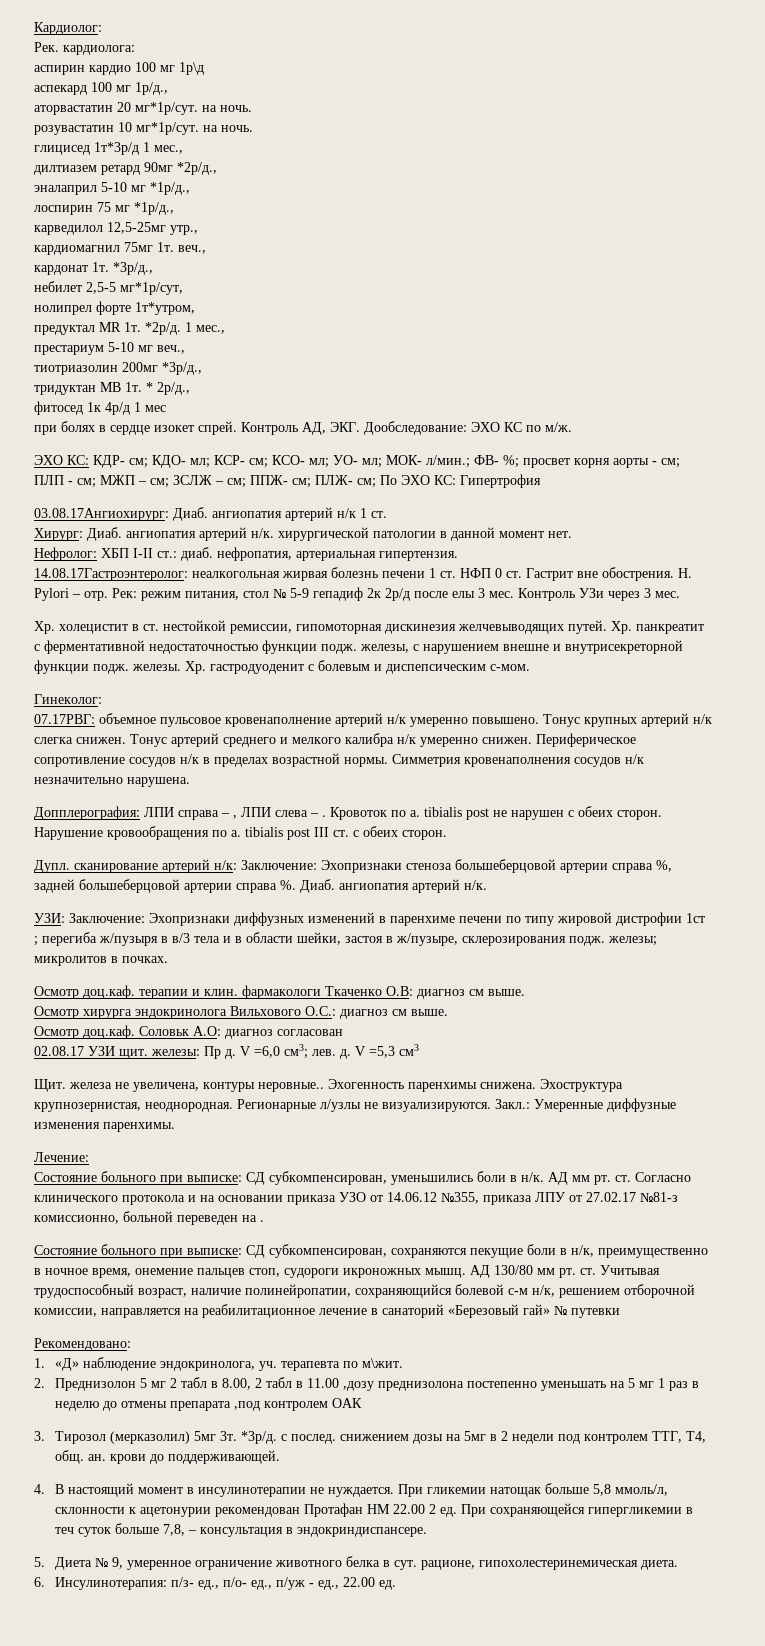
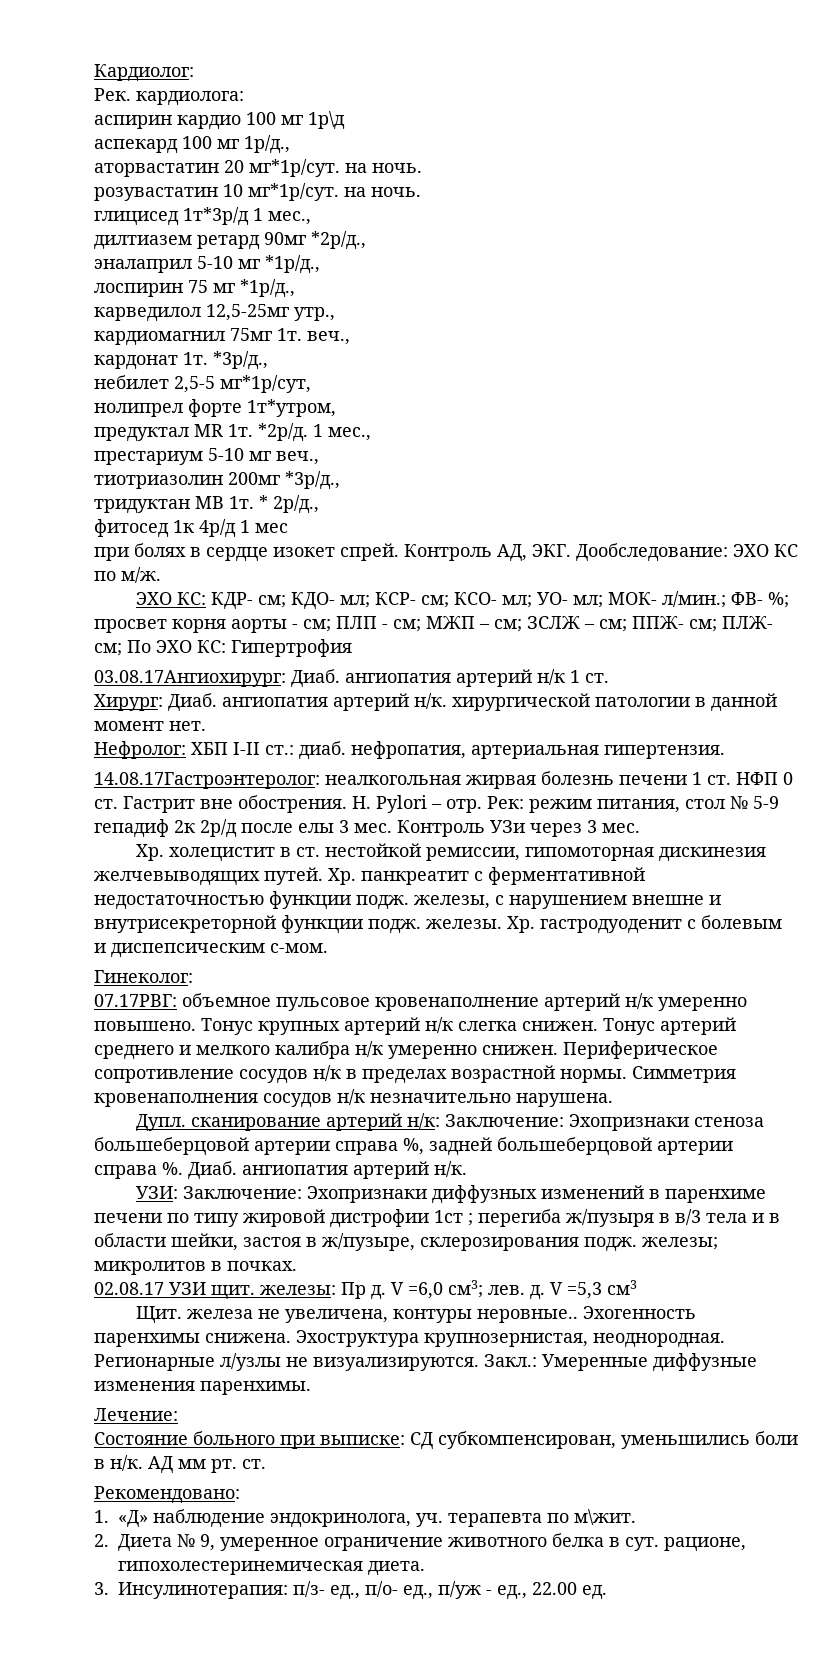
- Допплерография: ЛПИ справа – , ЛПИ слева – . Кровоток по а. tibialis роst не нарушен с обеих сторон. Нарушение кровообращения по а. tibialis роst III ст. с обеих сторон.
- Осмотр доц.каф. терапии и клин. фармакологи Ткаченко О.В: диагноз см выше.
- Осмотр хирурга эндокринолога Вильхового О.С.: диагноз см выше.
- Осмотр доц.каф. Соловьк А.О: диагноз согласован
- АД мм рт. ст. Согласно клинического протокола и на основании приказа УЗО от 14.06.12 №355, приказа ЛПУ от 27.02.17 №81-з комиссионно, больной переведен на .
- Состояние больного при выписке: СД субкомпенсирован, сохраняются пекущие боли в н/к, преимущественно в ночное время, онемение пальцев стоп, судороги икроножных мышц. АД 130/80 мм рт. ст. Учитывая трудоспособный возраст, наличие полинейропатии, сохраняющийся болевой с-м н/к, решением отборочной комиссии, направляется на реабилитационное лечение в санаторий «Березовый гай» № путевки
+ АД мм рт. ст.
- 2. Преднизолон 5 мг 2 табл в 8.00, 2 табл в 11.00 ,дозу преднизолона постепенно уменьшать на 5 мг 1 раз в неделю до отмены препарата ,под контролем ОАК
- 3. Тирозол (мерказолил) 5мг 3т. *3р/д. с послед. снижением дозы на 5мг в 2 недели под контролем ТТГ, Т4, общ. ан. крови до поддерживающей.
- 4. В настоящий момент в инсулинотерапии не нуждается. При гликемии натощак больше 5,8 ммоль/л, склонности к ацетонурии рекомендован Протафан НМ 22.00 2 ед. При сохраняющейся гипергликемии в теч суток больше 7,8, – консультация в эндокриндиспансере.
- 5. Диета № 9, умеренное ограничение животного белка в сут. рационе, гипохолестеринемическая диета.
+ 2. Диета № 9, умеренное ограничение животного белка в сут. рационе, гипохолестеринемическая диета.
- 6. Инсулинотерапия: п/з- ед., п/о- ед., п/уж - ед., 22.00 ед.
+ 3. Инсулинотерапия: п/з- ед., п/о- ед., п/уж - ед., 22.00 ед.

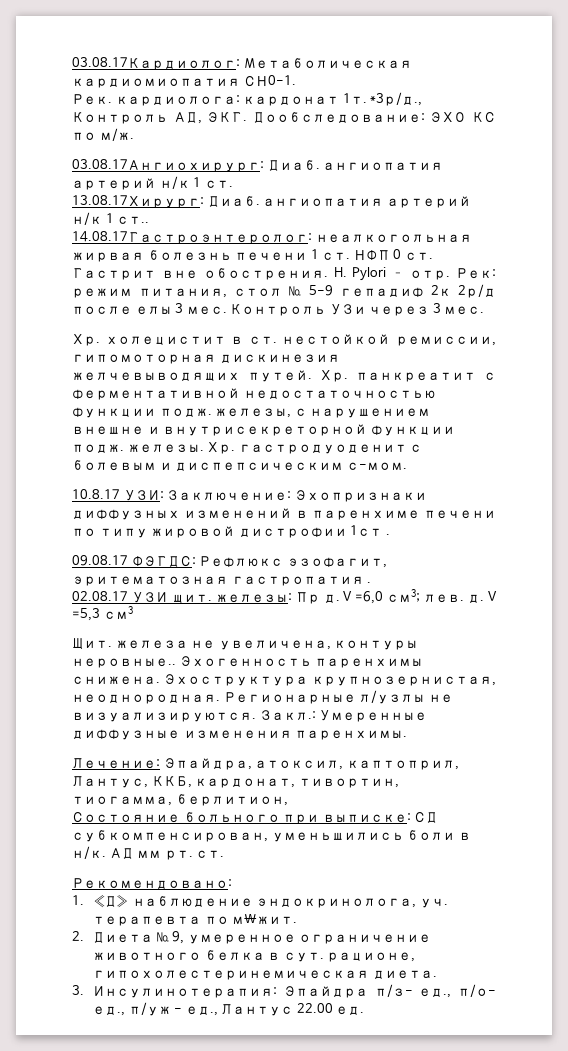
- Кардиолог:
- Рек. кардиолога:
- аспирин кардио 100 мг 1р\д
- аспекард 100 мг 1р/д.,
- аторвастатин 20 мг*1р/сут. на ночь.
- розувастатин 10 мг*1р/сут. на ночь.
- глицисед 1т*3р/д 1 мес.,
- дилтиазем ретард 90мг *2р/д.,
- эналаприл 5-10 мг *1р/д.,
- лоспирин 75 мг *1р/д.,
- карведилол 12,5-25мг утр.,
- кардиомагнил 75мг 1т. веч.,
- кардонат 1т. *3р/д.,
- небилет 2,5-5 мг*1р/сут,
- нолипрел форте 1т*утром,
- предуктал МR 1т. *2р/д. 1 мес.,
- престариум 5-10 мг веч.,
- тиотриазолин 200мг *3р/д.,
- тридуктан МВ 1т. * 2р/д.,
- фитосед 1к 4р/д 1 мес
- при болях в сердце изокет спрей. Контроль АД, ЭКГ. Дообследование: ЭХО КС по м/ж.
+ 03.08.17Кардиолог: Метаболическая кардиомиопатия СН0-1.
+ Рек. кардиолога: кардонат 1т. *3р/д., Контроль АД, ЭКГ. Дообследование: ЭХО КС по м/ж.
- ЭХО КС: КДР- см; КДО- мл; КСР- см; КСО- мл; УО- мл; МОК- л/мин.; ФВ- %; просвет корня аорты - см; ПЛП - см; МЖП – см; ЗСЛЖ – см; ППЖ- см; ПЛЖ- см; По ЭХО КС: Гипертрофия
- Хирург: Диаб. ангиопатия артерий н/к. хирургической патологии в данной момент нет.
- Нефролог: ХБП I-II ст.: диаб. нефропатия, артериальная гипертензия.
+ 13.08.17Хирург: Диаб. ангиопатия артерий н/к 1 ст..
- Гинеколог:
- 07.17РВГ: объемное пульсовое кровенаполнение артерий н/к умеренно повышено. Тонус крупных артерий н/к слегка снижен. Тонус артерий среднего и мелкого калибра н/к умеренно снижен. Периферическое сопротивление сосудов н/к в пределах возрастной нормы. Симметрия кровенаполнения сосудов н/к незначительно нарушена.
- Дупл. сканирование артерий н/к: Заключение: Эхопризнаки стеноза большеберцовой артерии справа %, задней большеберцовой артерии справа %. Диаб. ангиопатия артерий н/к.
- УЗИ: Заключение: Эхопризнаки диффузных изменений в паренхиме печени по типу жировой дистрофии 1ст ; перегиба ж/пузыря в в/3 тела и в области шейки, застоя в ж/пузыре, склерозирования подж. железы; микролитов в почках.
+ 10.8.17 УЗИ: Заключение: Эхопризнаки диффузных изменений в паренхиме печени по типу жировой дистрофии 1ст .
+ 09.08.17 ФЭГДС: Рефлюкс эзофагит, эритематозная гастропатия .
- Лечение:
+ Лечение: Эпайдра, атоксил, каптоприл, Лантус, ККБ, кардонат, тивортин, тиогамма, берлитион,
- 3. Инсулинотерапия: п/з- ед., п/о- ед., п/уж - ед., 22.00 ед.
+ 3. Инсулинотерапия: Эпайдра п/з- ед., п/о- ед., п/уж - ед., Лантус 22.00 ед.

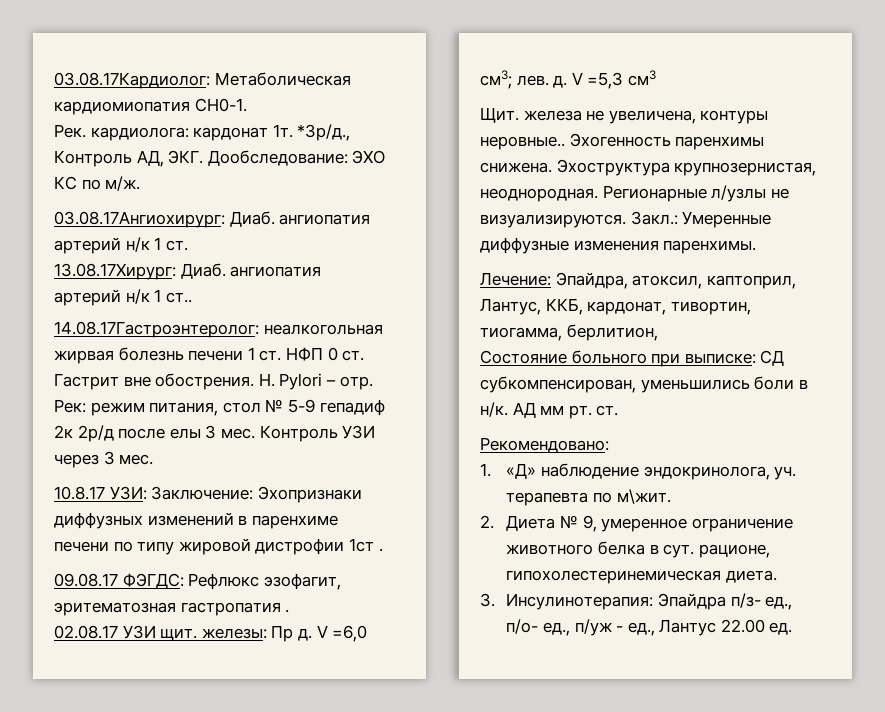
- Контроль УЗи через 3 мес.
+ Контроль УЗИ через 3 мес.
- Хр. холецистит в ст. нестойкой ремиссии, гипомоторная дискинезия желчевыводящих путей. Хр. панкреатит с ферментативной недостаточностью функции подж. железы, с нарушением внешне и внутрисекреторной функции подж. железы. Хр. гастродуоденит с болевым и диспепсическим с-мом.

